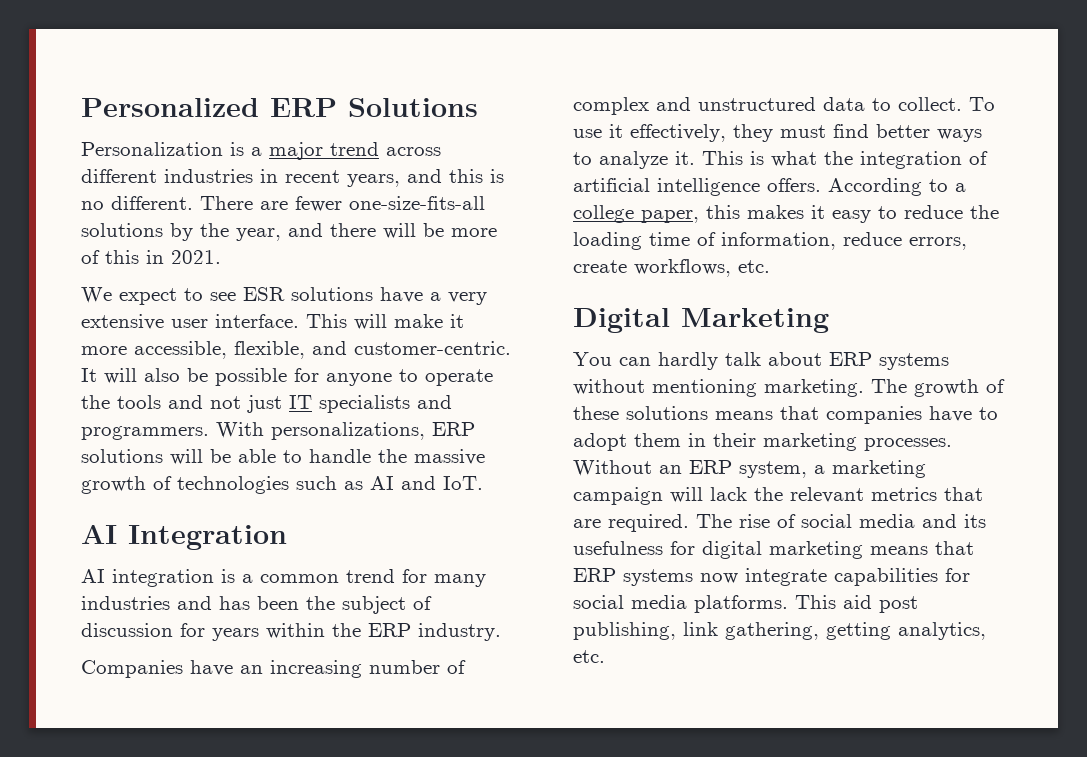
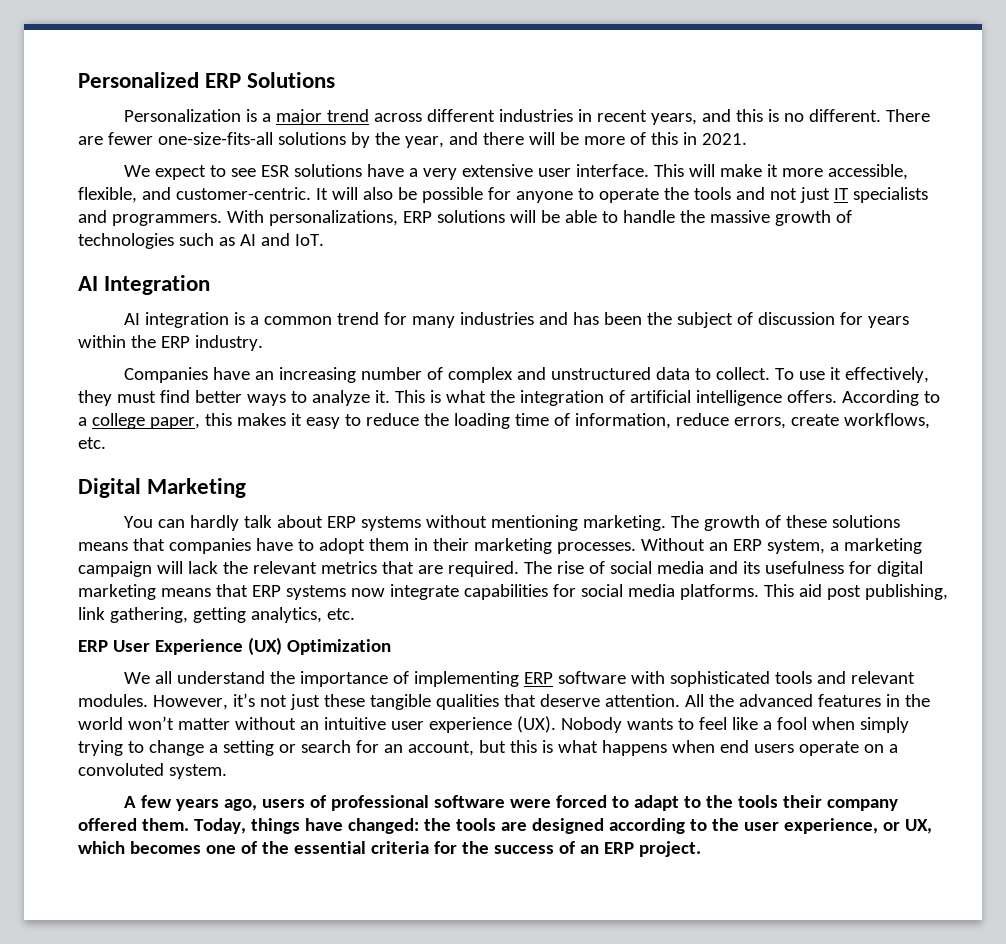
+ ERP User Experience (UX) Optimization
+ We all understand the importance of implementing ERP software with sophisticated tools and relevant modules. However, it’s not just these tangible qualities that deserve attention. All the advanced features in the world won’t matter without an intuitive user experience (UX). Nobody wants to feel like a fool when simply trying to change a setting or search for an account, but this is what happens when end users operate on a convoluted system.
+ A few years ago, users of professional software were forced to adapt to the tools their company offered them. Today, things have changed: the tools are designed according to the user experience, or UX, which becomes one of the essential criteria for the success of an ERP project.

